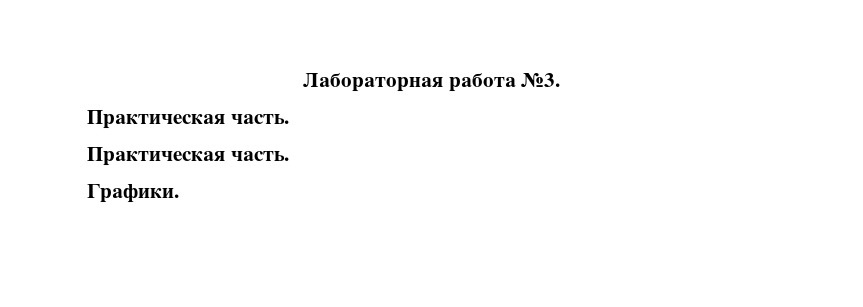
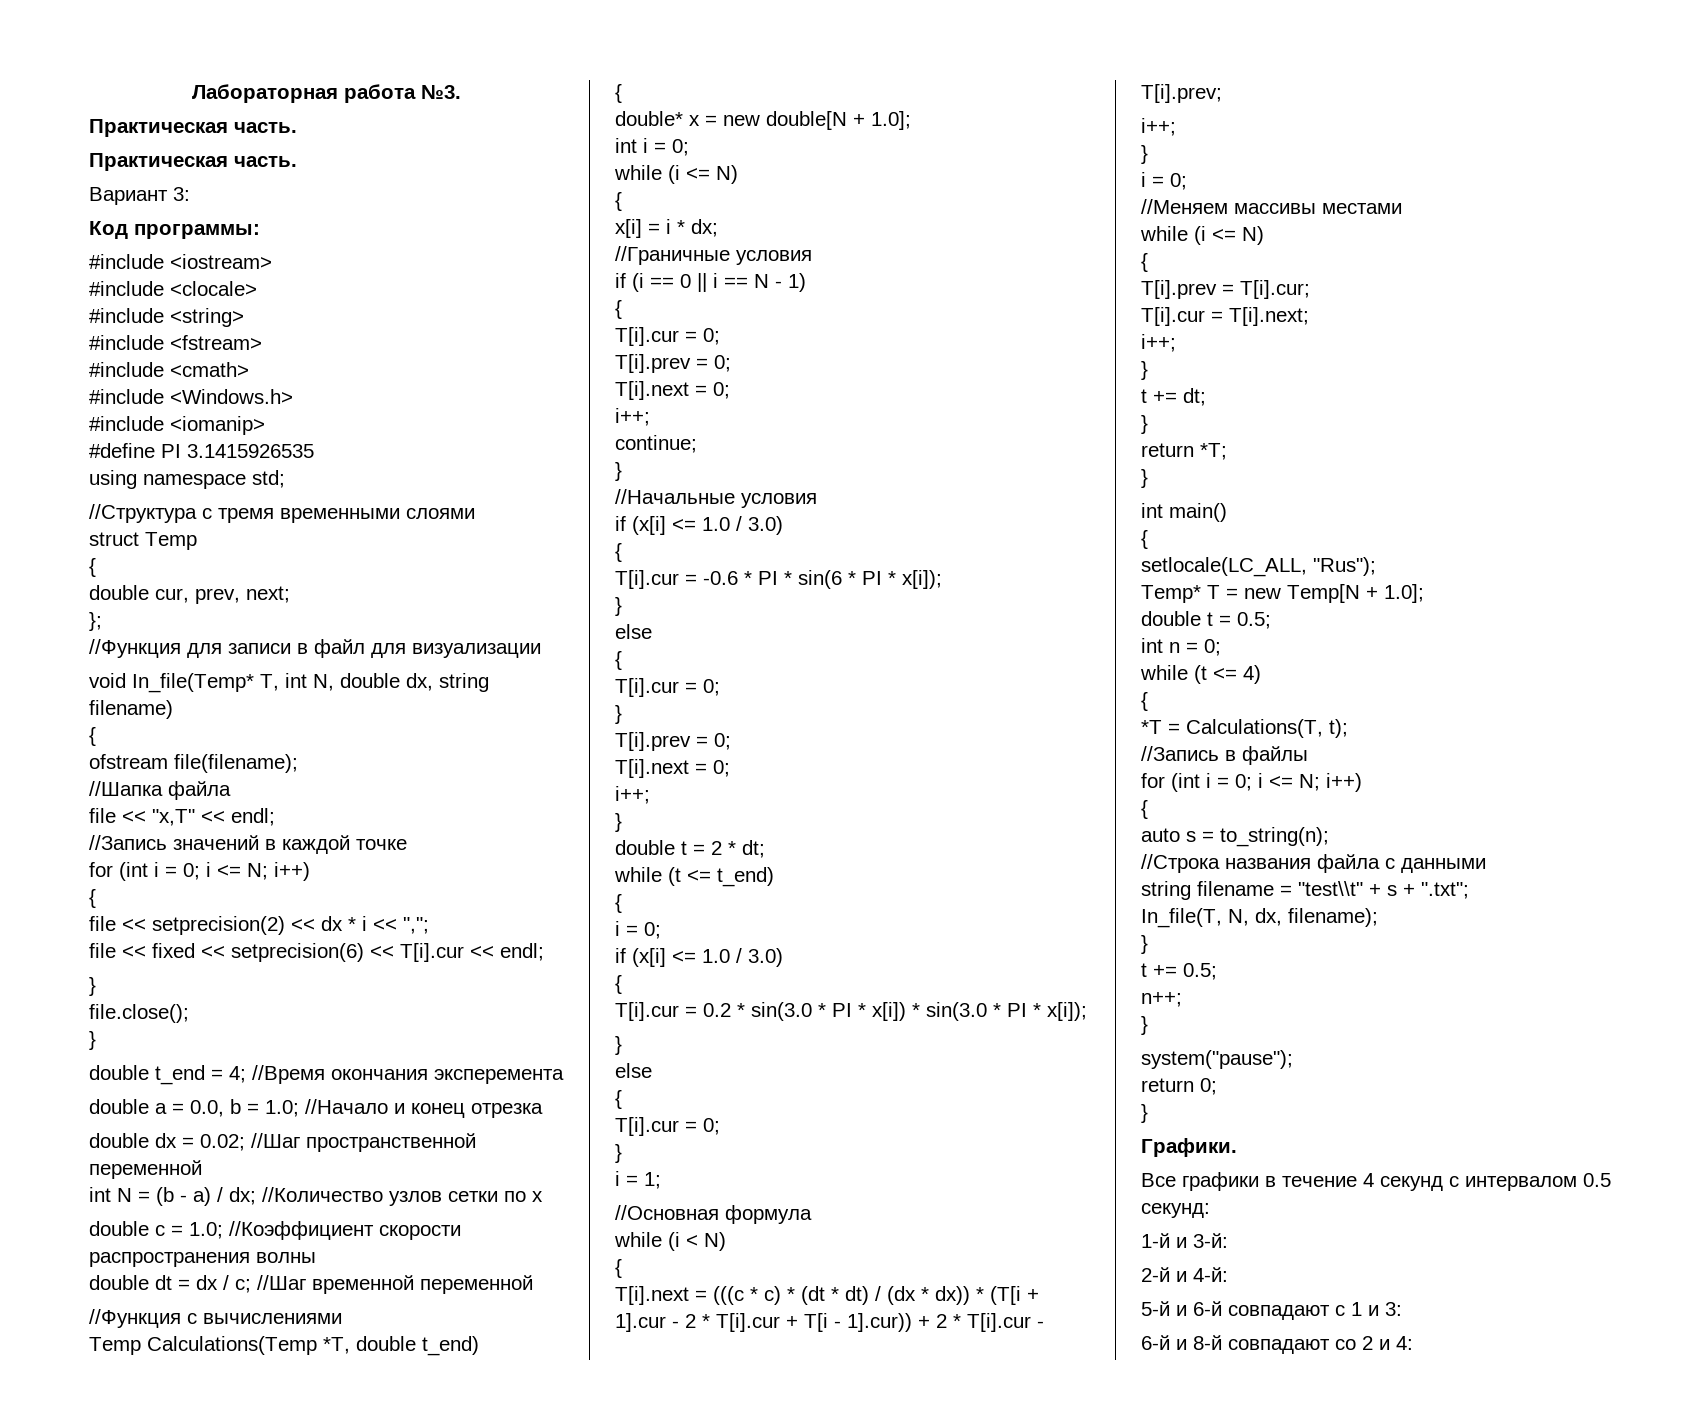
+ Вариант 3:
+ Код программы:
+ #include <iostream>
+ #include <clocale>
+ #include <string>
+ #include <fstream>
+ #include <cmath>
+ #include <Windows.h>
+ #include <iomanip>
+ #define PI 3.1415926535
+ using namespace std;
+ //Структура с тремя временными слоями
+ struct Temp
+ {
+ double cur, prev, next;
+ };
+ //Функция для записи в файл для визуализации
+ void In_file(Temp* T, int N, double dx, string filename)
+ {
+ ofstream file(filename);
+ //Шапка файла
+ file << "x,T" << endl;
+ //Запись значений в каждой точке
+ for (int i = 0; i <= N; i++)
+ {
+ file << setprecision(2) << dx * i << ",";
+ file << fixed << setprecision(6) << T[i].cur << endl;
+ }
+ file.close();
+ }
+ double t_end = 4; //Время окончания эксперемента
+ double a = 0.0, b = 1.0; //Начало и конец отрезка
+ double dx = 0.02; //Шаг пространственной переменной
+ int N = (b - a) / dx; //Количество узлов сетки по x
+ double c = 1.0; //Коэффициент скорости распространения волны
+ double dt = dx / c; //Шаг временной переменной
+ //Функция с вычислениями
+ Temp Calculations(Temp *T, double t_end)
+ {
+ double* x = new double[N + 1.0];
+ int i = 0;
+ while (i <= N)
+ {
+ x[i] = i * dx;
+ //Граничные условия
+ if (i == 0 || i == N - 1)
+ {
+ T[i].cur = 0;
+ T[i].prev = 0;
+ T[i].next = 0;
+ i++;
+ continue;
+ }
+ //Начальные условия
+ if (x[i] <= 1.0 / 3.0)
+ {
+ T[i].cur = -0.6 * PI * sin(6 * PI * x[i]);
+ }
+ else
+ {
+ T[i].cur = 0;
+ }
+ T[i].prev = 0;
+ T[i].next = 0;
+ i++;
+ }
+ double t = 2 * dt;
+ while (t <= t_end)
+ {
+ i = 0;
+ if (x[i] <= 1.0 / 3.0)
+ {
+ T[i].cur = 0.2 * sin(3.0 * PI * x[i]) * sin(3.0 * PI * x[i]);
+ }
+ else
+ {
+ T[i].cur = 0;
+ }
+ i = 1;
+ //Основная формула
+ while (i < N)
+ {
+ T[i].next = (((c * c) * (dt * dt) / (dx * dx)) * (T[i + 1].cur - 2 * T[i].cur + T[i - 1].cur)) + 2 * T[i].cur - T[i].prev;
+ i++;
+ }
+ i = 0;
+ //Меняем массивы местами
+ while (i <= N)
+ {
+ T[i].prev = T[i].cur;
+ T[i].cur = T[i].next;
+ i++;
+ }
+ t += dt;
+ }
+ return *T;
+ }
+ int main()
+ {
+ setlocale(LC_ALL, "Rus");
+ Temp* T = new Temp[N + 1.0];
+ double t = 0.5;
+ int n = 0;
+ while (t <= 4)
+ {
+ *T = Calculations(T, t);
+ //Запись в файлы
+ for (int i = 0; i <= N; i++)
+ {
+ auto s = to_string(n);
+ //Строка названия файла с данными
+ string filename = "test\\t" + s + ".txt";
+ In_file(T, N, dx, filename);
+ }
+ t += 0.5;
+ n++;
+ }
+ system("pause");
+ return 0;
+ }
  Графики.
+ Все графики в течение 4 секунд с интервалом 0.5 секунд:
+ 1-й и 3-й:
+ 2-й и 4-й:
+ 5-й и 6-й совпадают с 1 и 3:
+ 6-й и 8-й совпадают со 2 и 4:

